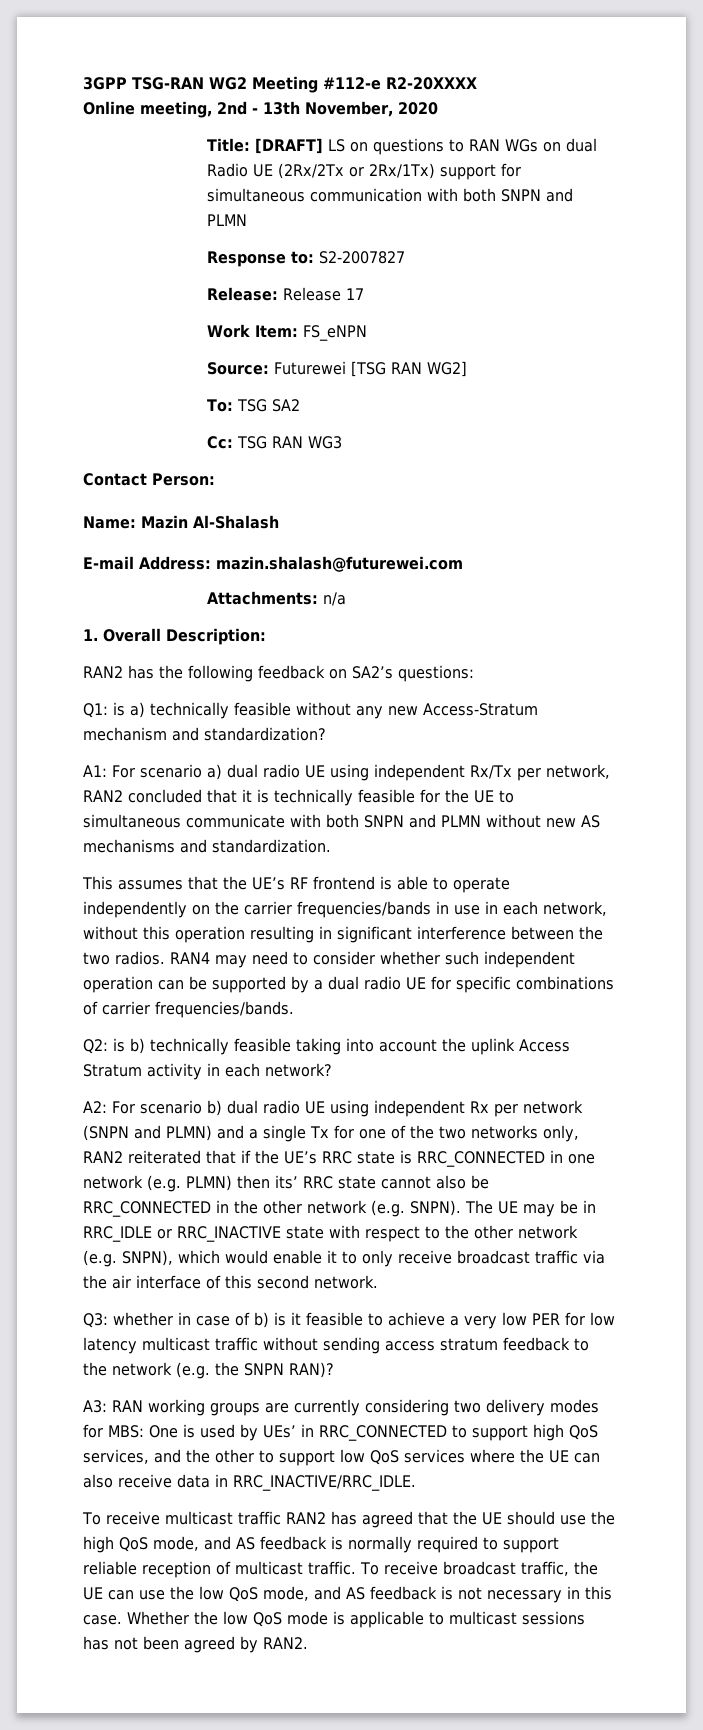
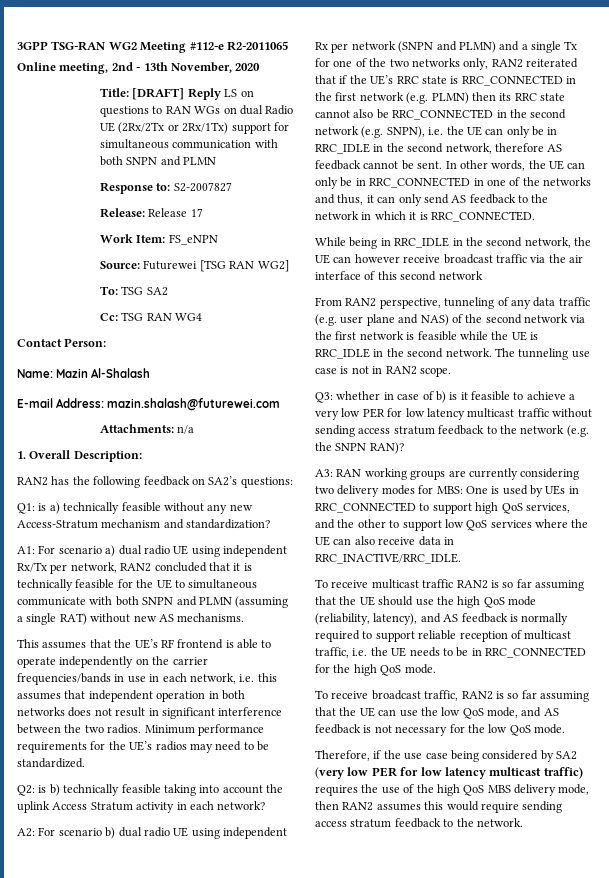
- 3GPP TSG-RAN WG2 Meeting #112-e R2-20XXXX
+ 3GPP TSG-RAN WG2 Meeting #112-e R2-2011065
- Title: [DRAFT] LS on questions to RAN WGs on dual Radio UE (2Rx/2Tx or 2Rx/1Tx) support for simultaneous communication with both SNPN and PLMN
+ Title: [DRAFT] Reply LS on questions to RAN WGs on dual Radio UE (2Rx/2Tx or 2Rx/1Tx) support for simultaneous communication with both SNPN and PLMN
- Cc: TSG RAN WG3
+ Cc: TSG RAN WG4
- A1: For scenario a) dual radio UE using independent Rx/Tx per network, RAN2 concluded that it is technically feasible for the UE to simultaneous communicate with both SNPN and PLMN without new AS mechanisms and standardization.
+ A1: For scenario a) dual radio UE using independent Rx/Tx per network, RAN2 concluded that it is technically feasible for the UE to simultaneous communicate with both SNPN and PLMN (assuming a single RAT) without new AS mechanisms.
- This assumes that the UE’s RF frontend is able to operate independently on the carrier frequencies/bands in use in each network, without this operation resulting in significant interference between the two radios.
+ This assumes that the UE’s RF frontend is able to operate independently on the carrier frequencies/bands in use in each network, i.e. this assumes that independent operation in both networks does not result in significant interference between the two radios.
- RAN4 may need to consider whether such independent operation can be supported by a dual radio UE for specific combinations of carrier frequencies/bands.
+ Minimum performance requirements for the UE’s radios may need to be standardized.
- A2: For scenario b) dual radio UE using independent Rx per network (SNPN and PLMN) and a single Tx for one of the two networks only, RAN2 reiterated that if the UE’s RRC state is RRC_CONNECTED in one network (e.g. PLMN) then its’ RRC state cannot also be RRC_CONNECTED in the other network (e.g. SNPN). The UE may be in RRC_IDLE or RRC_INACTIVE state with respect to the other network (e.g. SNPN), which would enable it to only receive broadcast traffic via the air interface of this second network.
+ A2: For scenario b) dual radio UE using independent Rx per network (SNPN and PLMN) and a single Tx for one of the two networks only, RAN2 reiterated that if the UE’s RRC state is RRC_CONNECTED in the first network (e.g. PLMN) then its RRC state cannot also be RRC_CONNECTED in the second network (e.g. SNPN), i.e. the UE can only be in RRC_IDLE in the second network, therefore AS feedback cannot be sent. In other words, the UE can only be in RRC_CONNECTED in one of the networks and thus, it can only send AS feedback to the network in which it is RRC_CONNECTED.
+ While being in RRC_IDLE in the second network, the UE can however receive broadcast traffic via the air interface of this second network
+ From RAN2 perspective, tunneling of any data traffic (e.g. user plane and NAS) of the second network via the first network is feasible while the UE is RRC_IDLE in the second network. The tunneling use case is not in RAN2 scope.
- A3: RAN working groups are currently considering two delivery modes for MBS: One is used by UEs’ in RRC_CONNECTED to support high QoS services, and the other to support low QoS services where the UE can also receive data in RRC_INACTIVE/RRC_IDLE.
+ A3: RAN working groups are currently considering two delivery modes for MBS: One is used by UEs in RRC_CONNECTED to support high QoS services, and the other to support low QoS services where the UE can also receive data in RRC_INACTIVE/RRC_IDLE.
- To receive multicast traffic RAN2 has agreed that the UE should use the high QoS mode, and AS feedback is normally required to support reliable reception of multicast traffic. To receive broadcast traffic, the UE can use the low QoS mode, and AS feedback is not necessary in this case. Whether the low QoS mode is applicable to multicast sessions has not been agreed by RAN2.
+ To receive multicast traffic RAN2 is so far assuming that the UE should use the high QoS mode (reliability, latency), and AS feedback is normally required to support reliable reception of multicast traffic, i.e. the UE needs to be in RRC_CONNECTED for the high QoS mode.
+ To receive broadcast traffic, RAN2 is so far assuming that the UE can use the low QoS mode, and AS feedback is not necessary for the low QoS mode.
+ Therefore, if the use case being considered by SA2 (very low PER for low latency multicast traffic) requires the use of the high QoS MBS delivery mode, then RAN2 assumes this would require sending access stratum feedback to the network.

